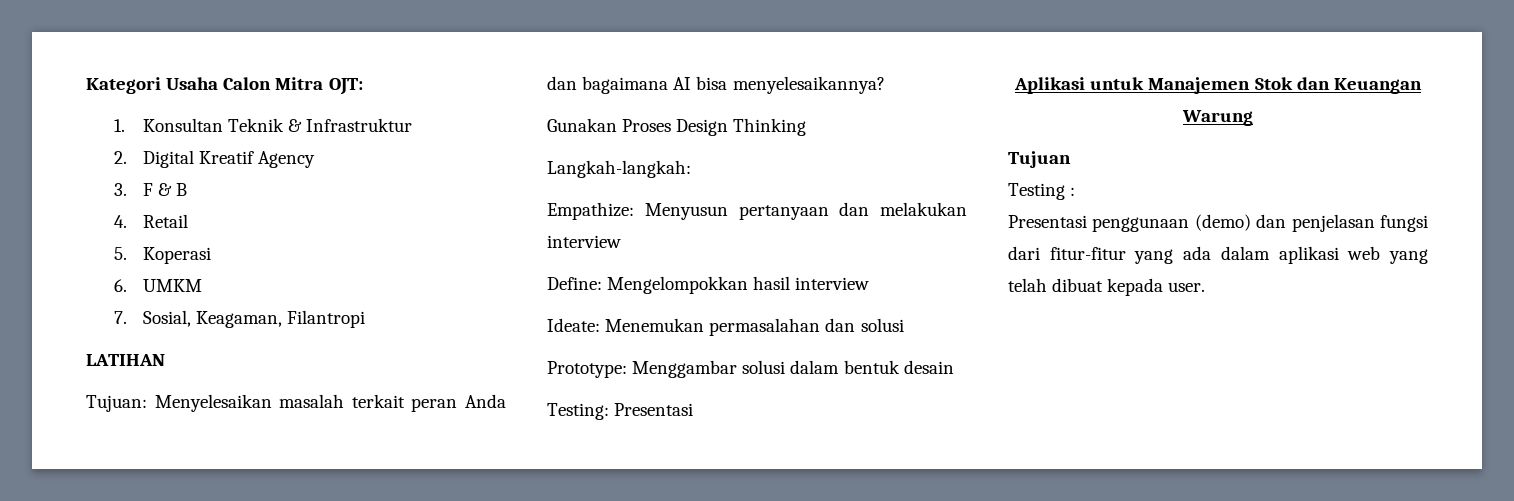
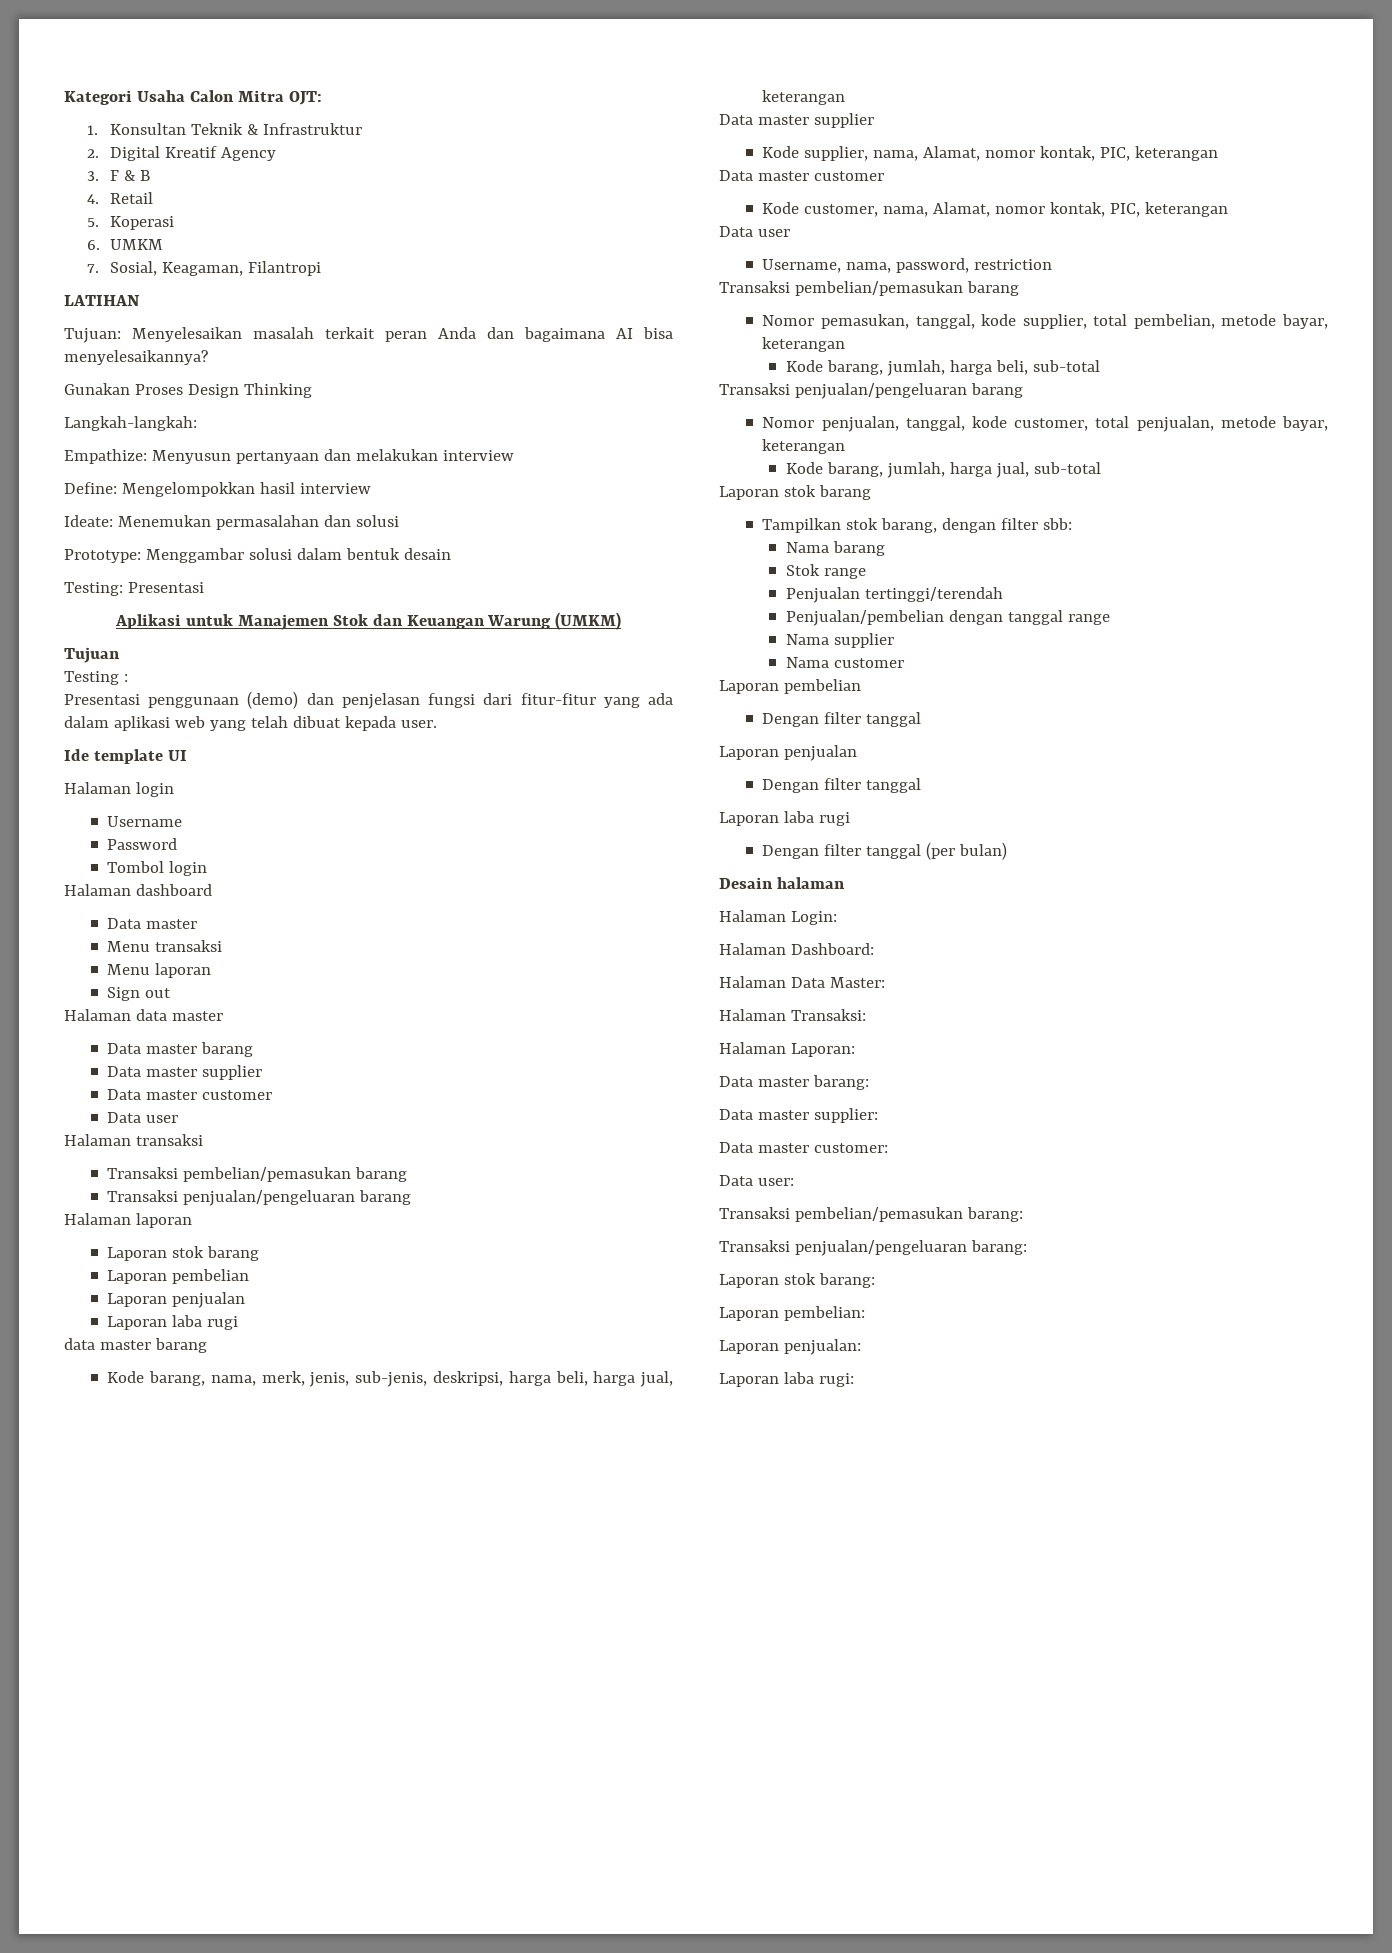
- Aplikasi untuk Manajemen Stok dan Keuangan Warung
+ Aplikasi untuk Manajemen Stok dan Keuangan Warung (UMKM)
+ Ide template UI
+ Halaman login
+ Username
+ Password
+ Tombol login
+ Halaman dashboard
+ Data master
+ Menu transaksi
+ Menu laporan
+ Sign out
+ Halaman data master
+ Data master barang
+ Data master supplier
+ Data master customer
+ Data user
+ Halaman transaksi
+ Transaksi pembelian/pemasukan barang
+ Transaksi penjualan/pengeluaran barang
+ Halaman laporan
+ Laporan stok barang
+ Laporan pembelian
+ Laporan penjualan
+ Laporan laba rugi
+ data master barang
+ Kode barang, nama, merk, jenis, sub-jenis, deskripsi, harga beli, harga jual, keterangan
+ Data master supplier
+ Kode supplier, nama, Alamat, nomor kontak, PIC, keterangan
+ Data master customer
+ Kode customer, nama, Alamat, nomor kontak, PIC, keterangan
+ Data user
+ Username, nama, password, restriction
+ Transaksi pembelian/pemasukan barang
+ Nomor pemasukan, tanggal, kode supplier, total pembelian, metode bayar, keterangan
+ Kode barang, jumlah, harga beli, sub-total
+ Transaksi penjualan/pengeluaran barang
+ Nomor penjualan, tanggal, kode customer, total penjualan, metode bayar, keterangan
+ Kode barang, jumlah, harga jual, sub-total
+ Laporan stok barang
+ Tampilkan stok barang, dengan filter sbb:
+ Nama barang
+ Stok range
+ Penjualan tertinggi/terendah
+ Penjualan/pembelian dengan tanggal range
+ Nama supplier
+ Nama customer
+ Laporan pembelian
+ Dengan filter tanggal
+ Laporan penjualan
+ Dengan filter tanggal
+ Laporan laba rugi
+ Dengan filter tanggal (per bulan)
+ Desain halaman
+ Halaman Login:
+ Halaman Dashboard:
+ Halaman Data Master:
+ Halaman Transaksi:
+ Halaman Laporan:
+ Data master barang:
+ Data master supplier:
+ Data master customer:
+ Data user:
+ Transaksi pembelian/pemasukan barang:
+ Transaksi penjualan/pengeluaran barang:
+ Laporan stok barang:
+ Laporan pembelian:
+ Laporan penjualan:
+ Laporan laba rugi:

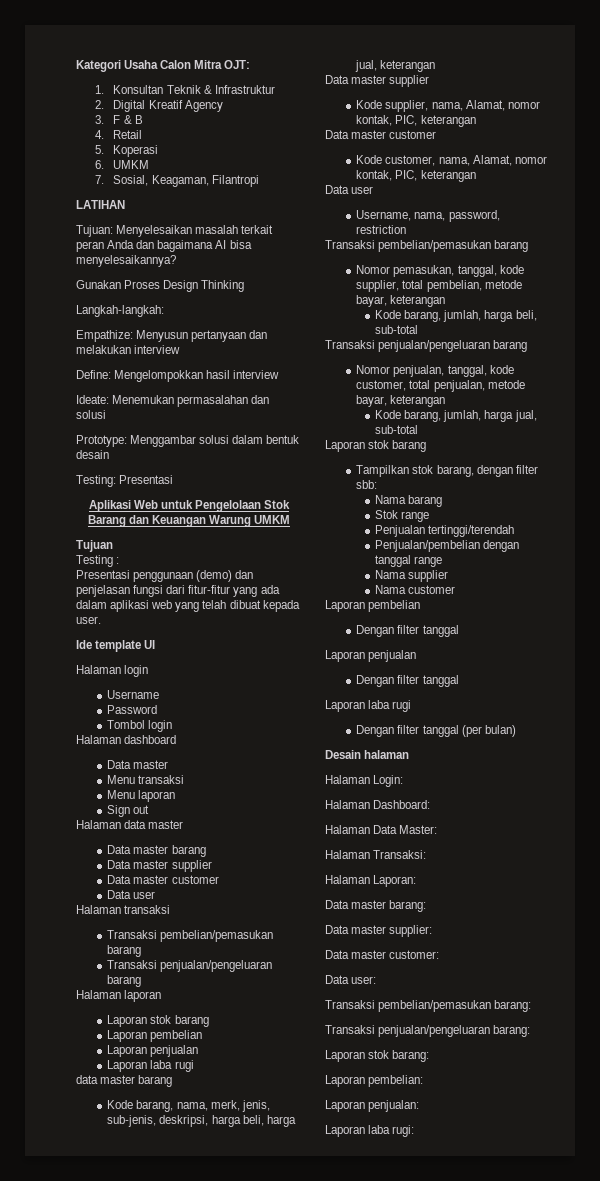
- Aplikasi untuk Manajemen Stok dan Keuangan Warung (UMKM)
+ Aplikasi Web untuk Pengelolaan Stok Barang dan Keuangan Warung UMKM

